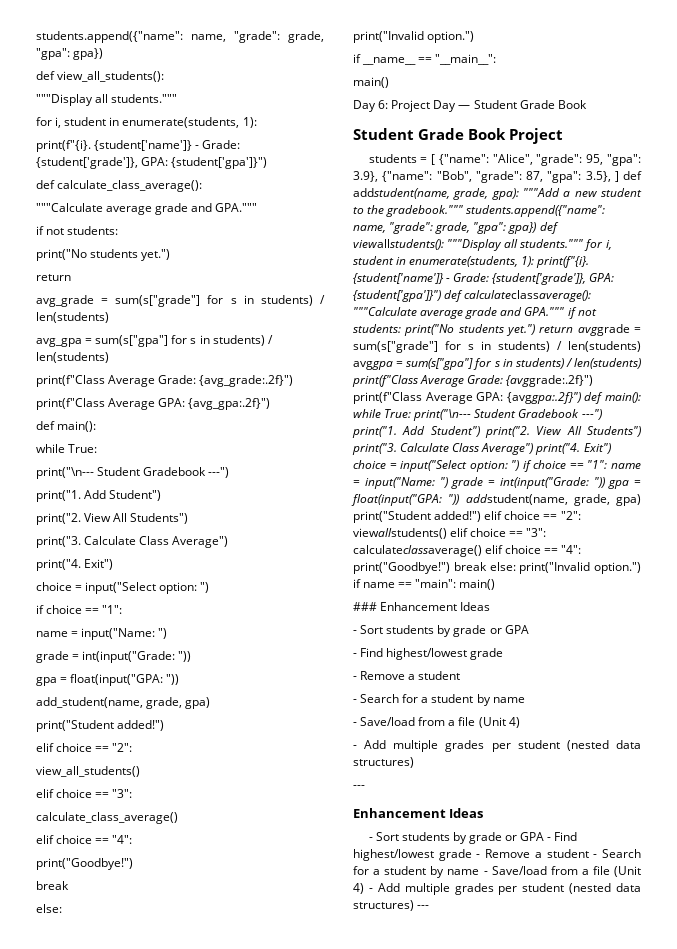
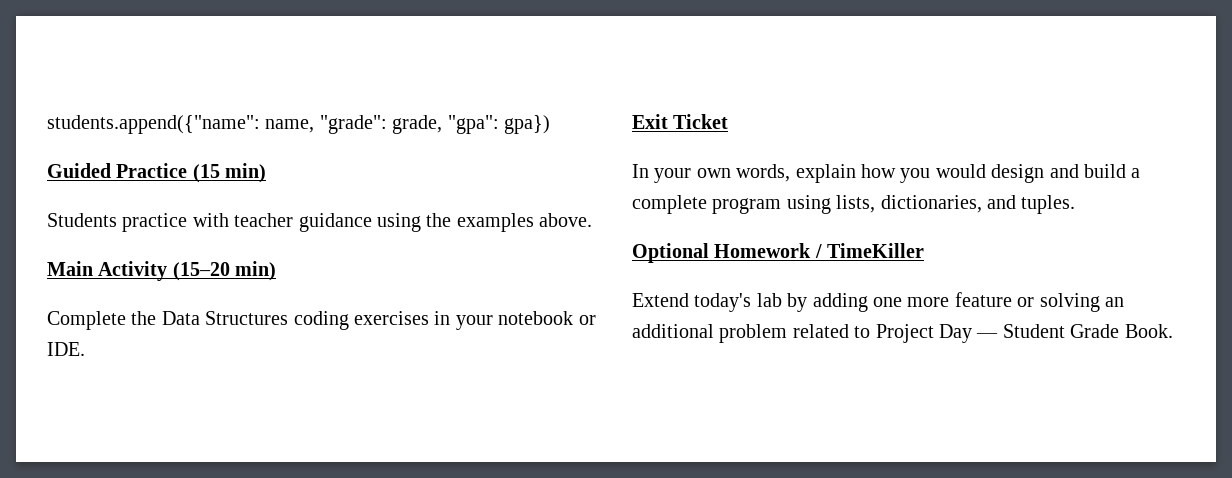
- def view_all_students():
- """Display all students."""
- for i, student in enumerate(students, 1):
- print(f"{i}. {student['name']} - Grade: {student['grade']}, GPA: {student['gpa']}")
- def calculate_class_average():
- """Calculate average grade and GPA."""
- if not students:
- print("No students yet.")
- return
- avg_grade = sum(s["grade"] for s in students) / len(students)
- avg_gpa = sum(s["gpa"] for s in students) / len(students)
- print(f"Class Average Grade: {avg_grade:.2f}")
- print(f"Class Average GPA: {avg_gpa:.2f}")
- def main():
- while True:
- print("\n--- Student Gradebook ---")
- print("1. Add Student")
- print("2. View All Students")
- print("3. Calculate Class Average")
- print("4. Exit")
- choice = input("Select option: ")
- if choice == "1":
- name = input("Name: ")
- grade = int(input("Grade: "))
- gpa = float(input("GPA: "))
- add_student(name, grade, gpa)
- print("Student added!")
- elif choice == "2":
- view_all_students()
- elif choice == "3":
- calculate_class_average()
- elif choice == "4":
- print("Goodbye!")
- break
- else:
- print("Invalid option.")
- if __name__ == "__main__":
- main()
- Day 6: Project Day — Student Grade Book
- Student Grade Book Project
- students = [ {"name": "Alice", "grade": 95, "gpa": 3.9}, {"name": "Bob", "grade": 87, "gpa": 3.5}, ] def addstudent(name, grade, gpa): """Add a new student to the gradebook.""" students.append({"name": name, "grade": grade, "gpa": gpa}) def viewallstudents(): """Display all students.""" for i, student in enumerate(students, 1): print(f"{i}. {student['name']} - Grade: {student['grade']}, GPA: {student['gpa']}") def calculateclassaverage(): """Calculate average grade and GPA.""" if not students: print("No students yet.") return avggrade = sum(s["grade"] for s in students) / len(students) avggpa = sum(s["gpa"] for s in students) / len(students) print(f"Class Average Grade: {avggrade:.2f}") print(f"Class Average GPA: {avggpa:.2f}") def main(): while True: print("\n--- Student Gradebook ---") print("1. Add Student") print("2. View All Students") print("3. Calculate Class Average") print("4. Exit") choice = input("Select option: ") if choice == "1": name = input("Name: ") grade = int(input("Grade: ")) gpa = float(input("GPA: ")) addstudent(name, grade, gpa) print("Student added!") elif choice == "2": viewallstudents() elif choice == "3": calculateclassaverage() elif choice == "4": print("Goodbye!") break else: print("Invalid option.") if name == "main": main()
- ### Enhancement Ideas
- - Sort students by grade or GPA
- - Find highest/lowest grade
- - Remove a student
- - Search for a student by name
- - Save/load from a file (Unit 4)
- - Add multiple grades per student (nested data structures)
- ---
- Enhancement Ideas
- - Sort students by grade or GPA - Find highest/lowest grade - Remove a student - Search for a student by name - Save/load from a file (Unit 4) - Add multiple grades per student (nested data structures) ---
+ Guided Practice (15 min)
+ Students practice with teacher guidance using the examples above.
+ Main Activity (15–20 min)
+ Complete the Data Structures coding exercises in your notebook or IDE.
+ Exit Ticket
+ In your own words, explain how you would design and build a complete program using lists, dictionaries, and tuples.
+ Optional Homework / TimeKiller
+ Extend today's lab by adding one more feature or solving an additional problem related to Project Day — Student Grade Book.

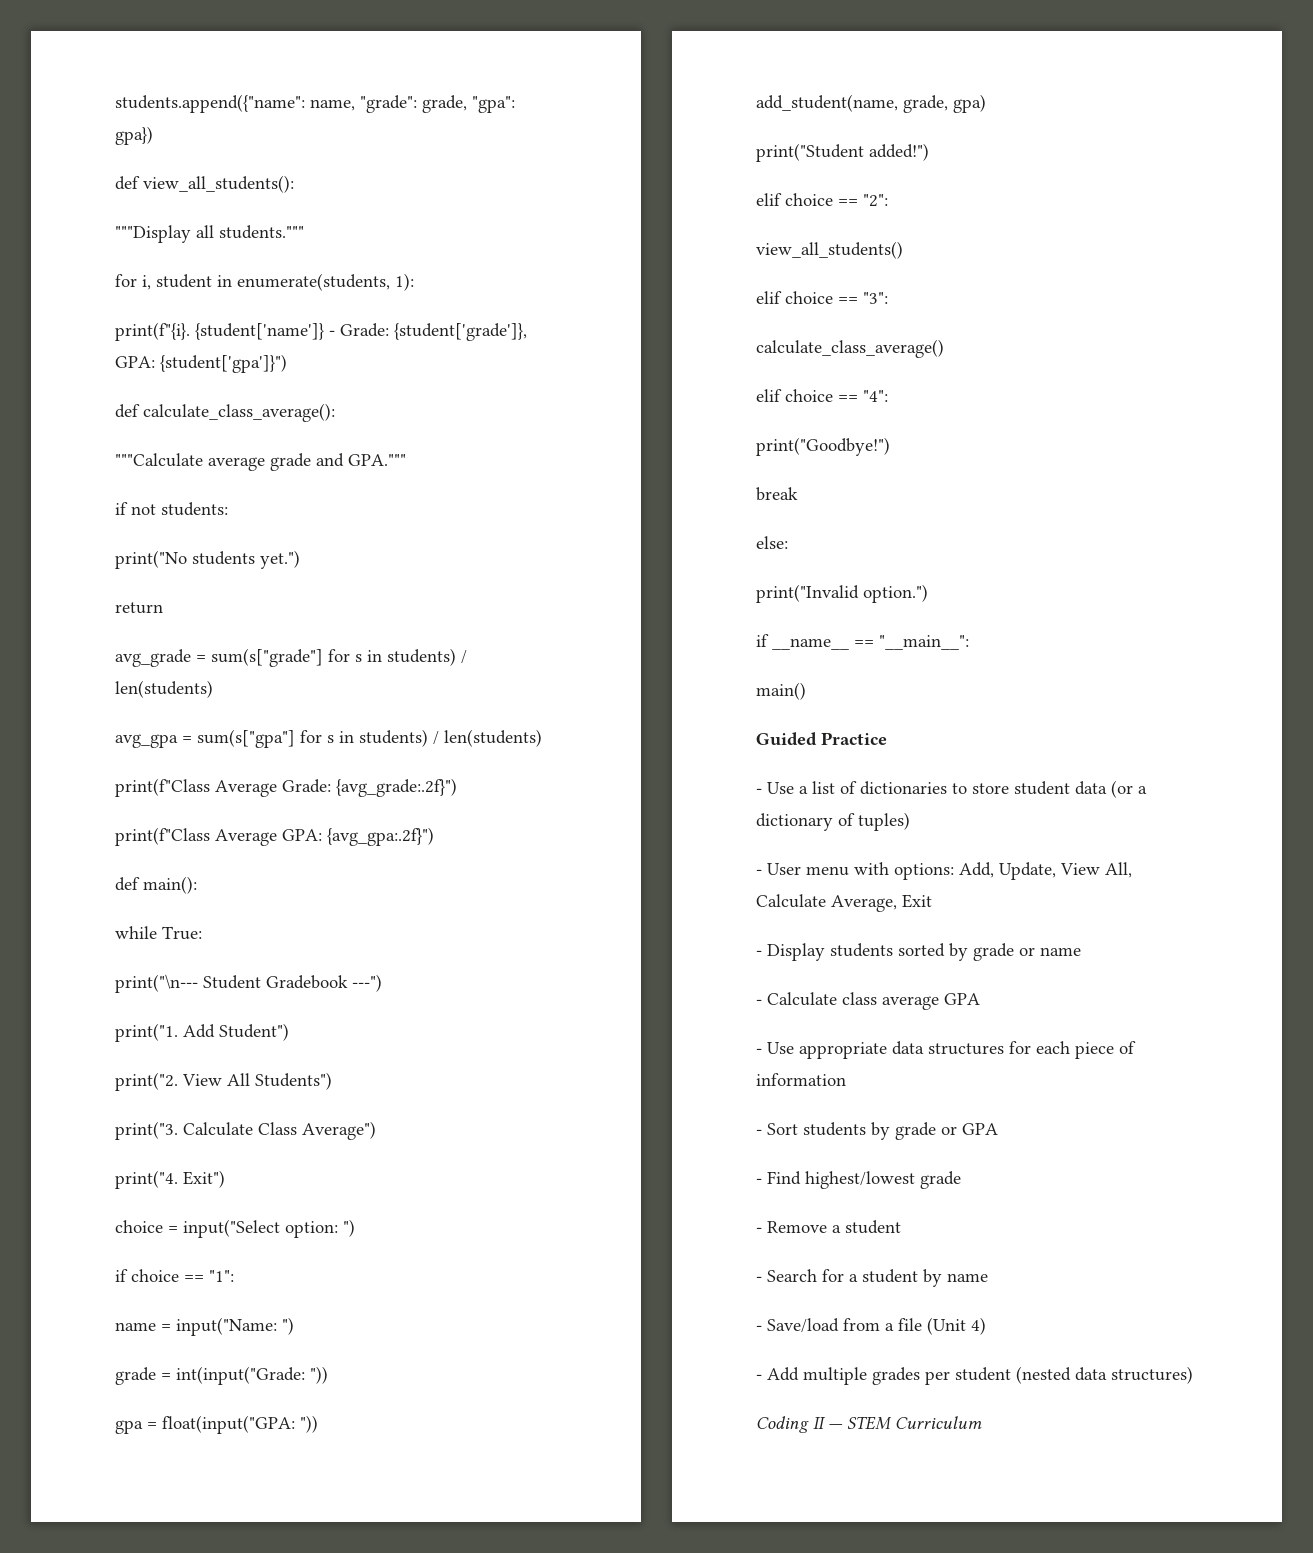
- Guided Practice (15 min)
- Students practice with teacher guidance using the examples above.
- Main Activity (15–20 min)
- Complete the Data Structures coding exercises in your notebook or IDE.
- Exit Ticket
- In your own words, explain how you would design and build a complete program using lists, dictionaries, and tuples.
- Optional Homework / TimeKiller
- Extend today's lab by adding one more feature or solving an additional problem related to Project Day — Student Grade Book.
+ def view_all_students():
+ """Display all students."""
+ for i, student in enumerate(students, 1):
+ print(f"{i}. {student['name']} - Grade: {student['grade']}, GPA: {student['gpa']}")
+ def calculate_class_average():
+ """Calculate average grade and GPA."""
+ if not students:
+ print("No students yet.")
+ return
+ avg_grade = sum(s["grade"] for s in students) / len(students)
+ avg_gpa = sum(s["gpa"] for s in students) / len(students)
+ print(f"Class Average Grade: {avg_grade:.2f}")
+ print(f"Class Average GPA: {avg_gpa:.2f}")
+ def main():
+ while True:
+ print("\n--- Student Gradebook ---")
+ print("1. Add Student")
+ print("2. View All Students")
+ print("3. Calculate Class Average")
+ print("4. Exit")
+ choice = input("Select option: ")
+ if choice == "1":
+ name = input("Name: ")
+ grade = int(input("Grade: "))
+ gpa = float(input("GPA: "))
+ add_student(name, grade, gpa)
+ print("Student added!")
+ elif choice == "2":
+ view_all_students()
+ elif choice == "3":
+ calculate_class_average()
+ elif choice == "4":
+ print("Goodbye!")
+ break
+ else:
+ print("Invalid option.")
+ if __name__ == "__main__":
+ main()
+ Guided Practice
+ - Use a list of dictionaries to store student data (or a dictionary of tuples)
+ - User menu with options: Add, Update, View All, Calculate Average, Exit
+ - Display students sorted by grade or name
+ - Calculate class average GPA
+ - Use appropriate data structures for each piece of information
+ - Sort students by grade or GPA
+ - Find highest/lowest grade
+ - Remove a student
+ - Search for a student by name
+ - Save/load from a file (Unit 4)
+ - Add multiple grades per student (nested data structures)
+ Coding II — STEM Curriculum

